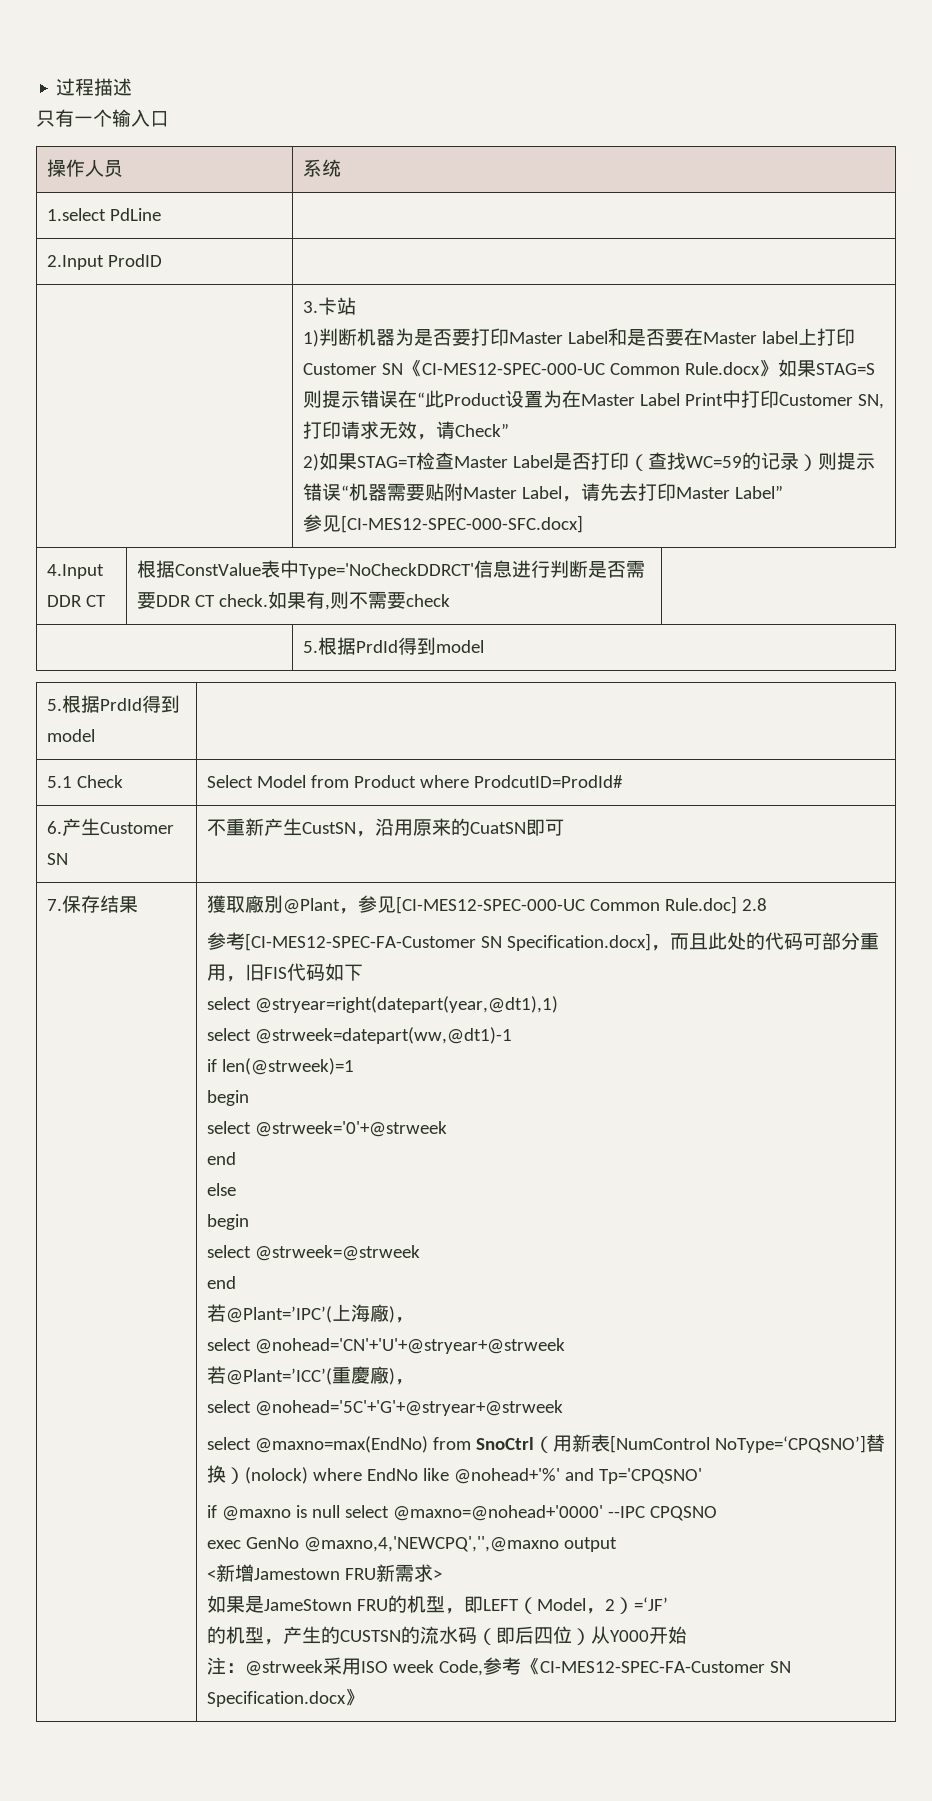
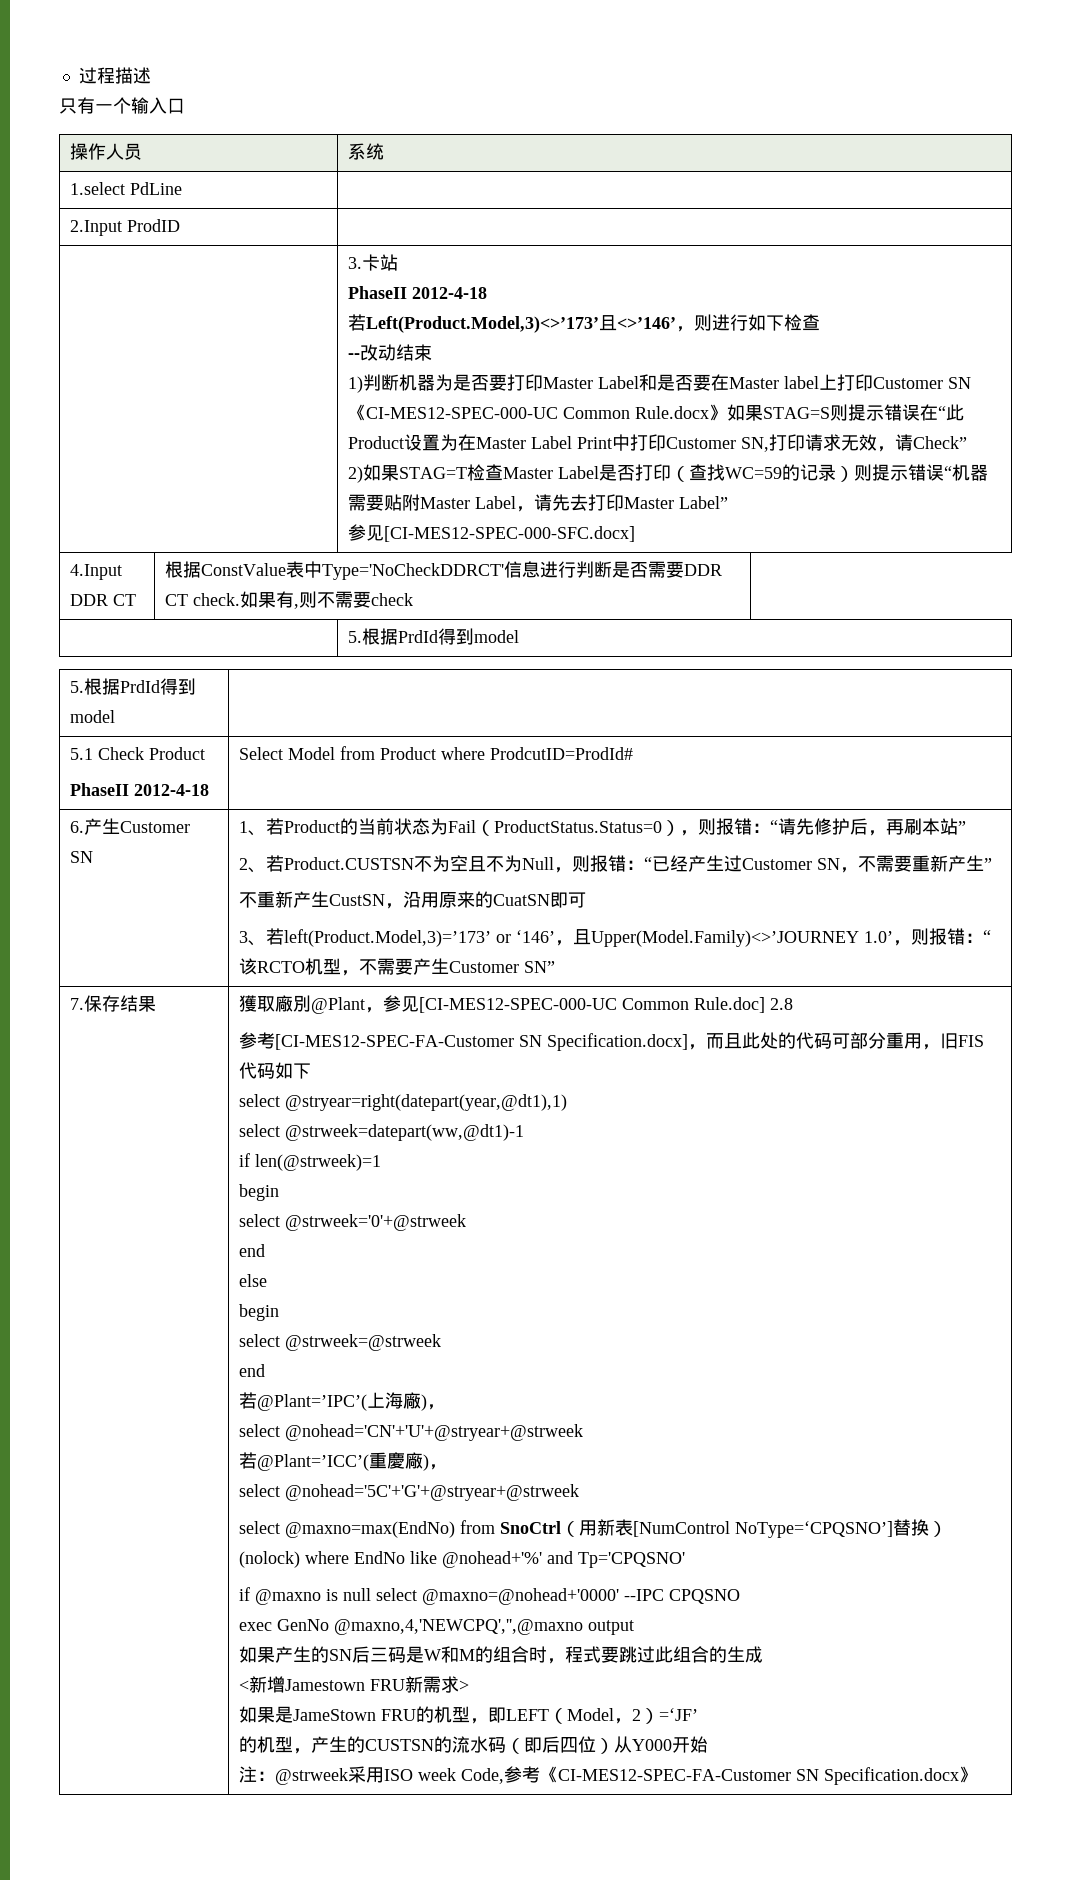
  3.卡站
+ PhaseII 2012-4-18
+ 若Left(Product.Model,3)<>’173’且<>’146’，则进行如下检查
+ --改动结束
- 5.1 Check | Select Model from Product where ProdcutID=ProdId#
+ 5.1 Check Product
+ PhaseII 2012-4-18 | Select Model from Product where ProdcutID=ProdId#
+ 1、若Product的当前状态为Fail（ProductStatus.Status=0），则报错：“请先修护后，再刷本站”
+ 2、若Product.CUSTSN不为空且不为Null，则报错：“已经产生过Customer SN，不需要重新产生”
+ 3、若left(Product.Model,3)=’173’ or ‘146’，且Upper(Model.Family)<>’JOURNEY 1.0’，则报错：“该RCTO机型，不需要产生Customer SN”
+ 如果产生的SN后三码是W和M的组合时，程式要跳过此组合的生成

